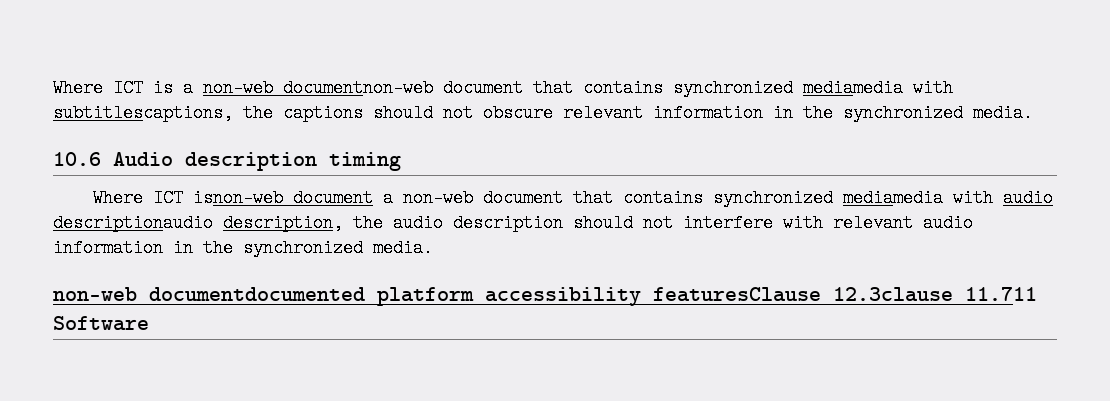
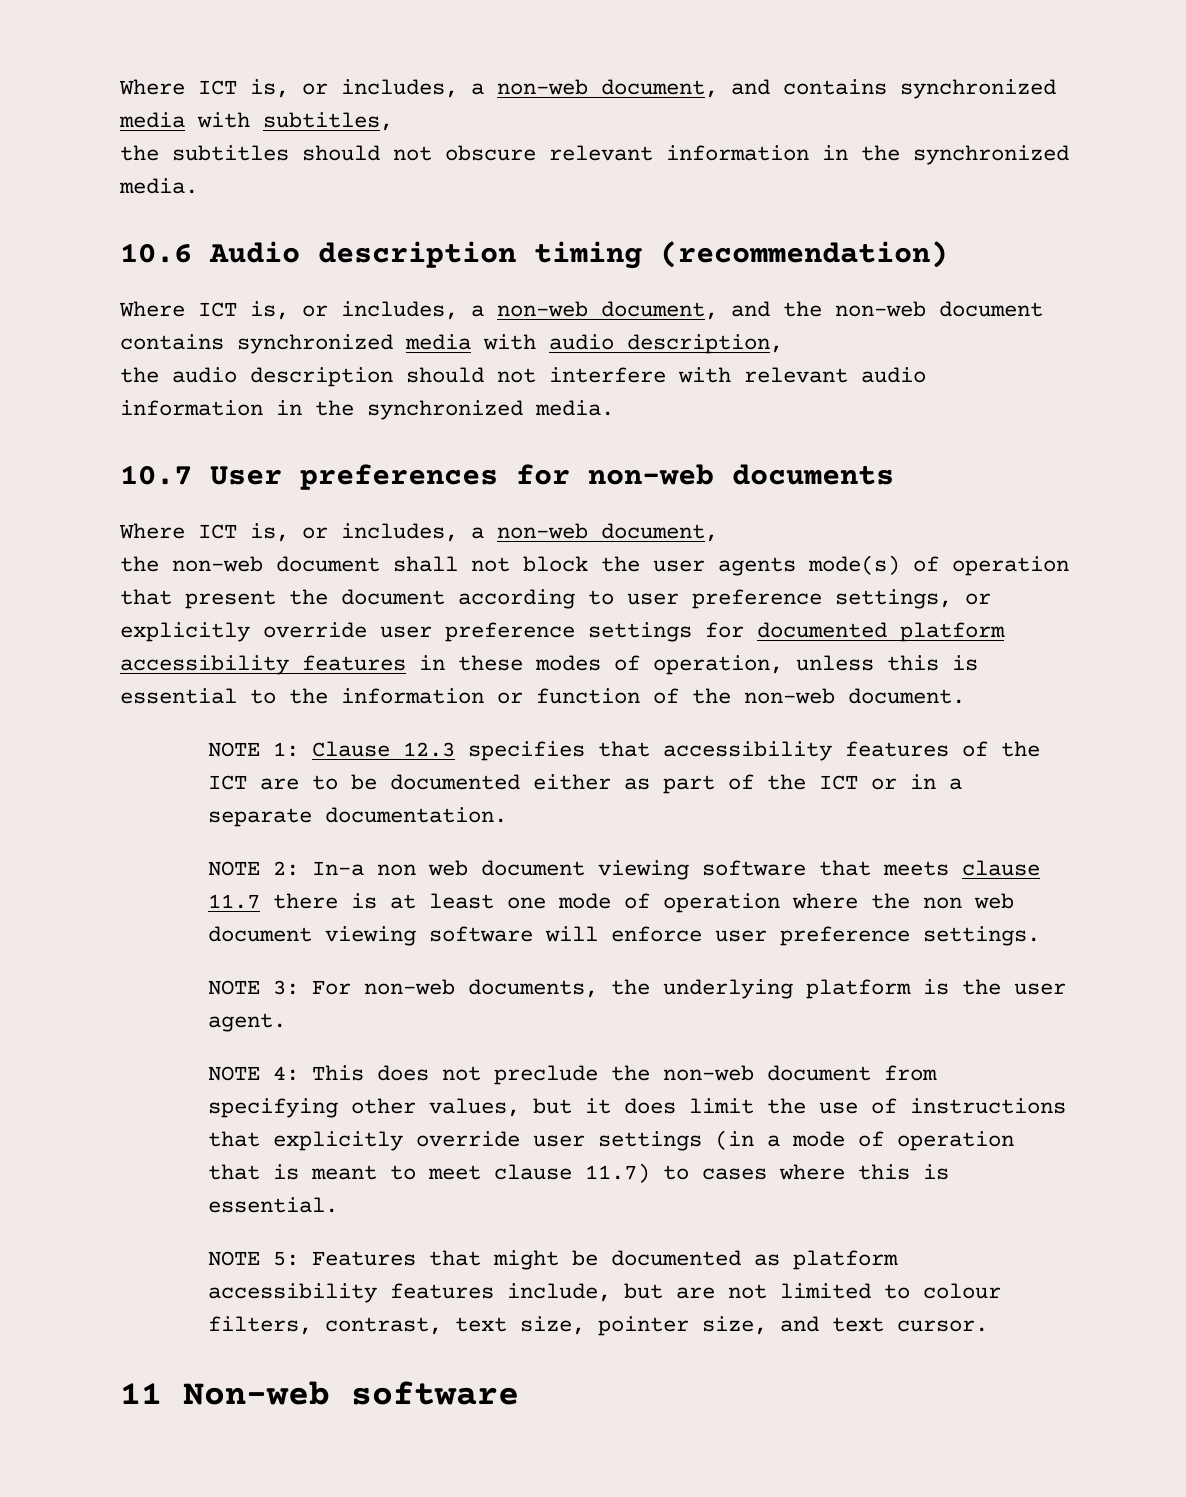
- Where ICT is a non-web documentnon-web document that contains synchronized mediamedia with subtitlescaptions, the captions should not obscure relevant information in the synchronized media.
+ Where ICT is, or includes, a non-web document, and contains synchronized media with subtitles,
+ the subtitles should not obscure relevant information in the synchronized media.
- 10.6 Audio description timing
- Where ICT isnon-web document a non-web document that contains synchronized mediamedia with audio descriptionaudio description, the audio description should not interfere with relevant audio information in the synchronized media.
+ 10.6 Audio description timing (recommendation)
+ Where ICT is, or includes, a non-web document, and the non-web document contains synchronized media with audio description,
+ the audio description should not interfere with relevant audio information in the synchronized media.
- non-web documentdocumented platform accessibility featuresClause 12.3clause 11.711 Software
+ 10.7 User preferences for non-web documents
+ Where ICT is, or includes, a non-web document,
+ the non-web document shall not block the user agents mode(s) of operation that present the document according to user preference settings, or explicitly override user preference settings for documented platform accessibility features in these modes of operation, unless this is essential to the information or function of the non-web document.
+ NOTE 1: Clause 12.3 specifies that accessibility features of the ICT are to be documented either as part of the ICT or in a separate documentation.
+ NOTE 2: In-a non web document viewing software that meets clause 11.7 there is at least one mode of operation where the non web document viewing software will enforce user preference settings.
+ NOTE 3: For non-web documents, the underlying platform is the user agent.
+ NOTE 4: This does not preclude the non-web document from specifying other values, but it does limit the use of instructions that explicitly override user settings (in a mode of operation that is meant to meet clause 11.7) to cases where this is essential.
+ NOTE 5: Features that might be documented as platform accessibility features include, but are not limited to colour filters, contrast, text size, pointer size, and text cursor.
+ 11 Non-web software

